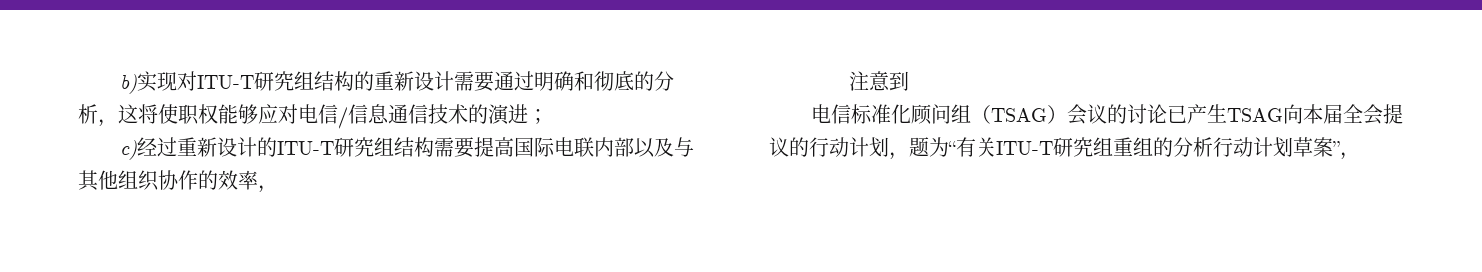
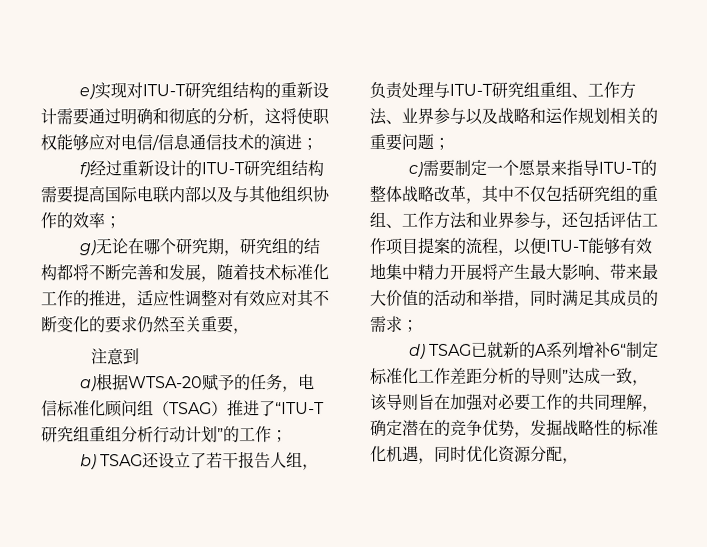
- b)实现对ITU-T研究组结构的重新设计需要通过明确和彻底的分析，这将使职权能够应对电信/信息通信技术的演进；
+ e)实现对ITU-T研究组结构的重新设计需要通过明确和彻底的分析，这将使职权能够应对电信/信息通信技术的演进；
- c)经过重新设计的ITU-T研究组结构需要提高国际电联内部以及与其他组织协作的效率，
+ f)经过重新设计的ITU-T研究组结构需要提高国际电联内部以及与其他组织协作的效率；
+ g)无论在哪个研究期，研究组的结构都将不断完善和发展，随着技术标准化工作的推进，适应性调整对有效应对其不断变化的要求仍然至关重要，
  注意到
- 电信标准化顾问组（TSAG）会议的讨论已产生TSAG向本届全会提议的行动计划，题为“有关ITU-T研究组重组的分析行动计划草案”，
+ a)根据WTSA-20赋予的任务，电信标准化顾问组（TSAG）推进了“ITU-T研究组重组分析行动计划”的工作；
+ b) TSAG还设立了若干报告人组，负责处理与ITU-T研究组重组、工作方法、业界参与以及战略和运作规划相关的重要问题；
+ c)需要制定一个愿景来指导ITU-T的整体战略改革，其中不仅包括研究组的重组、工作方法和业界参与，还包括评估工作项目提案的流程，以便ITU-T能够有效地集中精力开展将产生最大影响、带来最大价值的活动和举措，同时满足其成员的需求；
+ d) TSAG已就新的A系列增补6“制定标准化工作差距分析的导则”达成一致，该导则旨在加强对必要工作的共同理解，确定潜在的竞争优势，发掘战略性的标准化机遇，同时优化资源分配，

